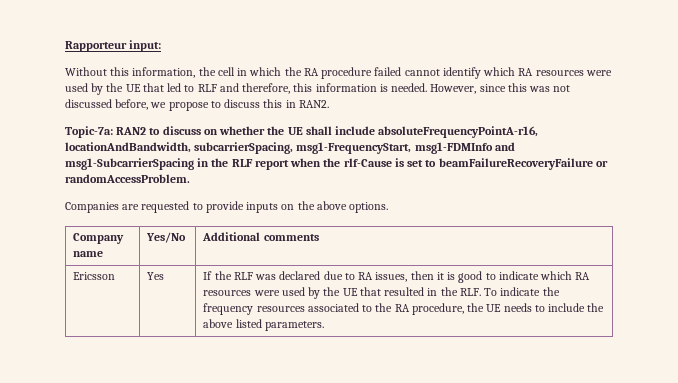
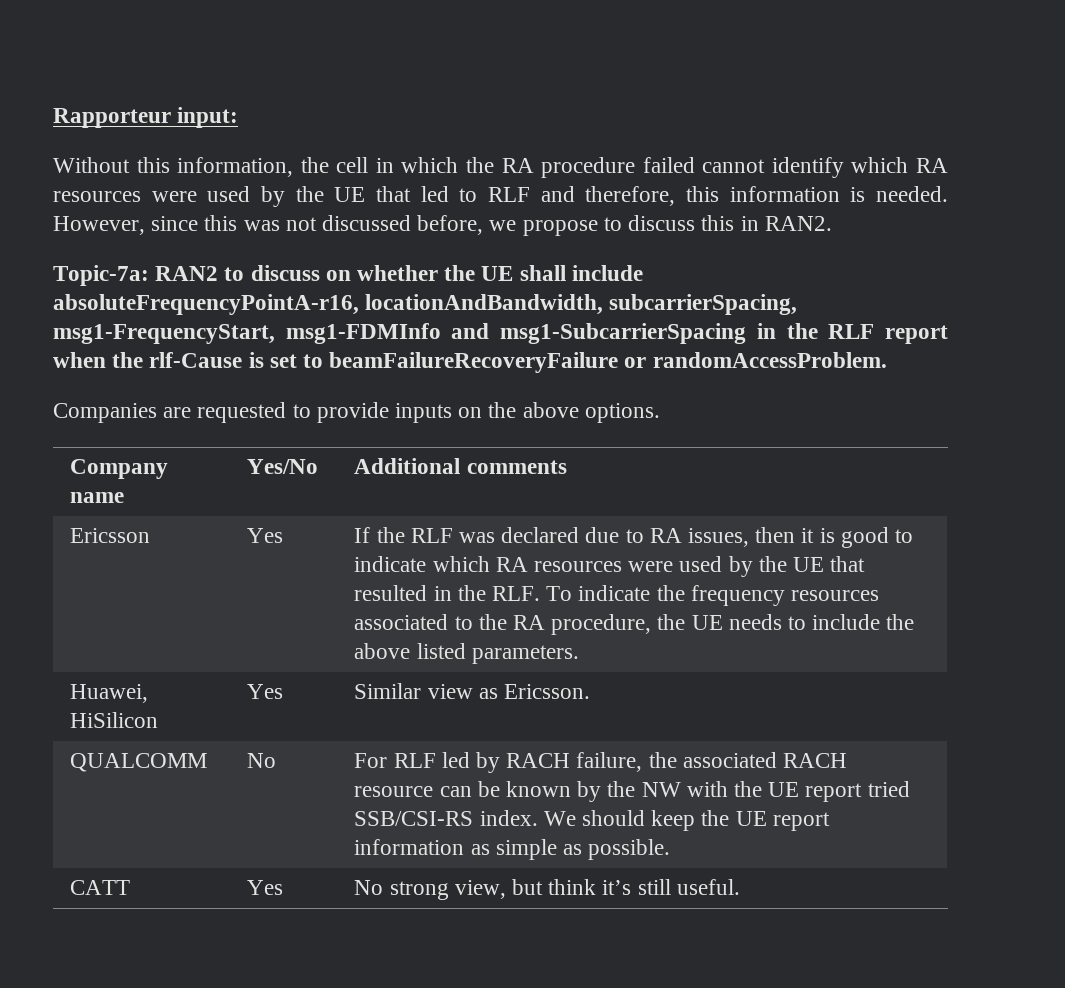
+ Huawei, HiSilicon | Yes | Similar view as Ericsson.
+ QUALCOMM | No | For RLF led by RACH failure, the associated RACH resource can be known by the NW with the UE report tried SSB/CSI-RS index. We should keep the UE report information as simple as possible.
+ CATT | Yes | No strong view, but think it’s still useful.

